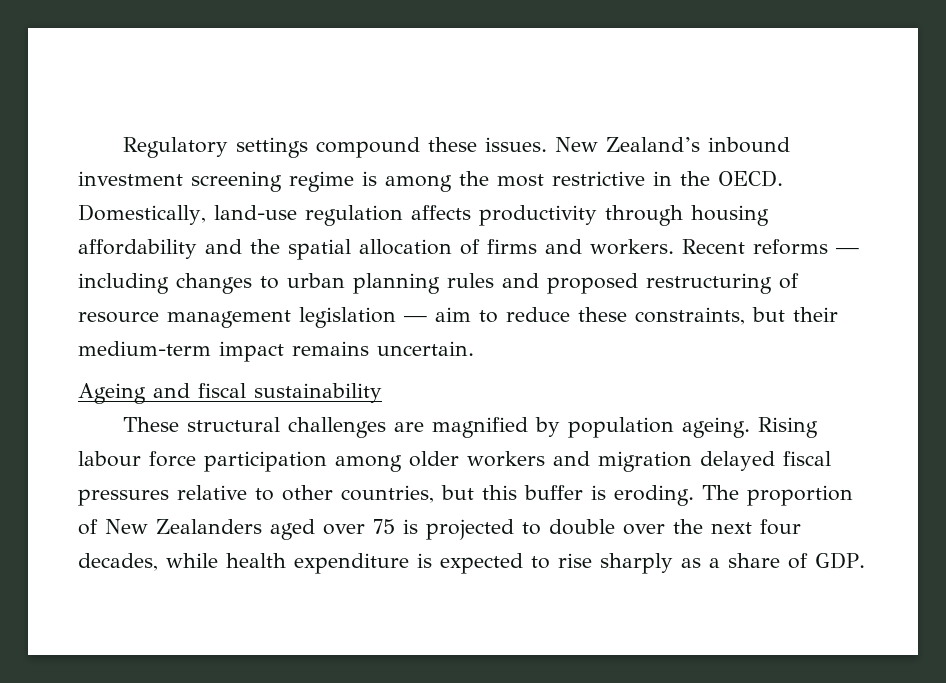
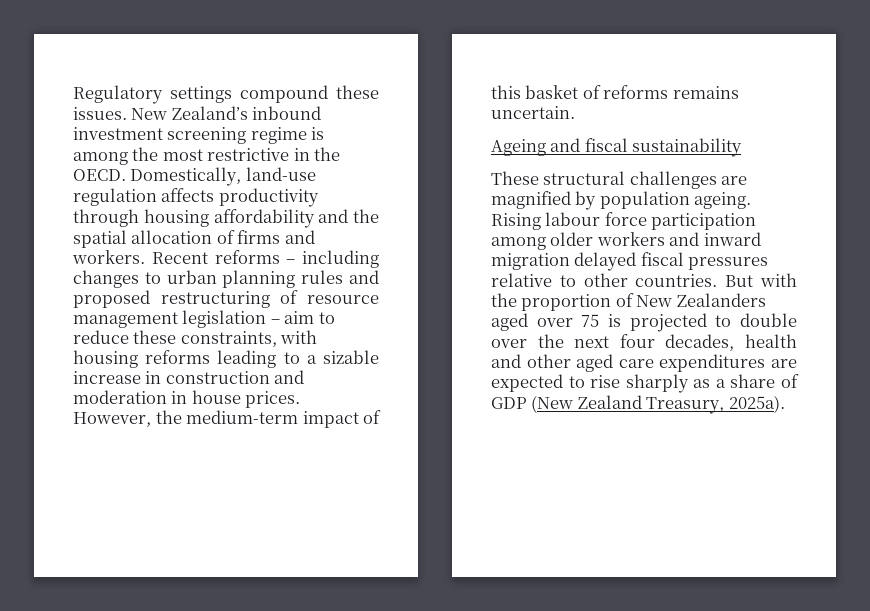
- Recent reforms — including changes to urban planning rules and proposed restructuring of resource management legislation — aim to reduce these constraints, but their medium-term impact remains uncertain.
+ Recent reforms – including changes to urban planning rules and proposed restructuring of resource management legislation – aim to reduce these constraints, with housing reforms leading to a sizable increase in construction and moderation in house prices. However, the medium-term impact of this basket of reforms remains uncertain.
- Rising labour force participation among older workers and migration delayed fiscal pressures relative to other countries, but this buffer is eroding. The proportion of New Zealanders aged over 75 is projected to double over the next four decades, while health expenditure is expected to rise sharply as a share of GDP.
+ Rising labour force participation among older workers and inward migration delayed fiscal pressures relative to other countries. But with the proportion of New Zealanders aged over 75 is projected to double over the next four decades, health and other aged care expenditures are expected to rise sharply as a share of GDP (New Zealand Treasury, 2025a).

